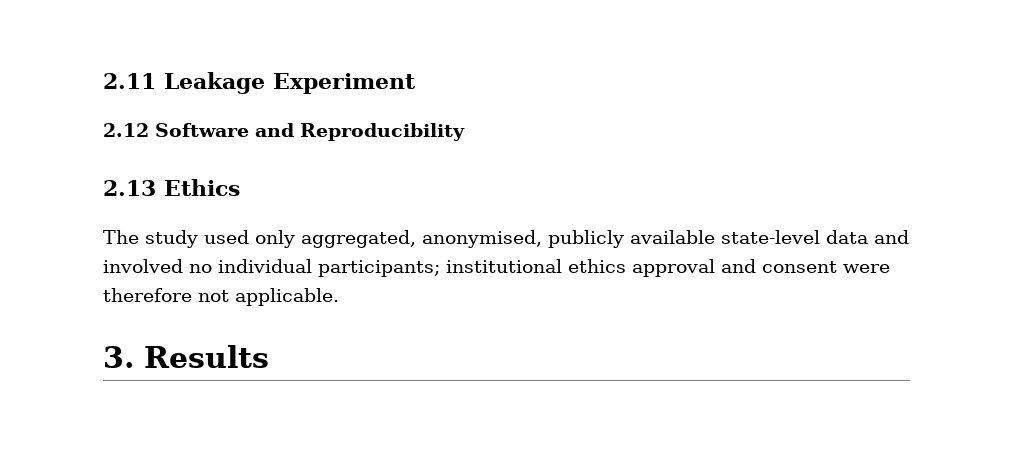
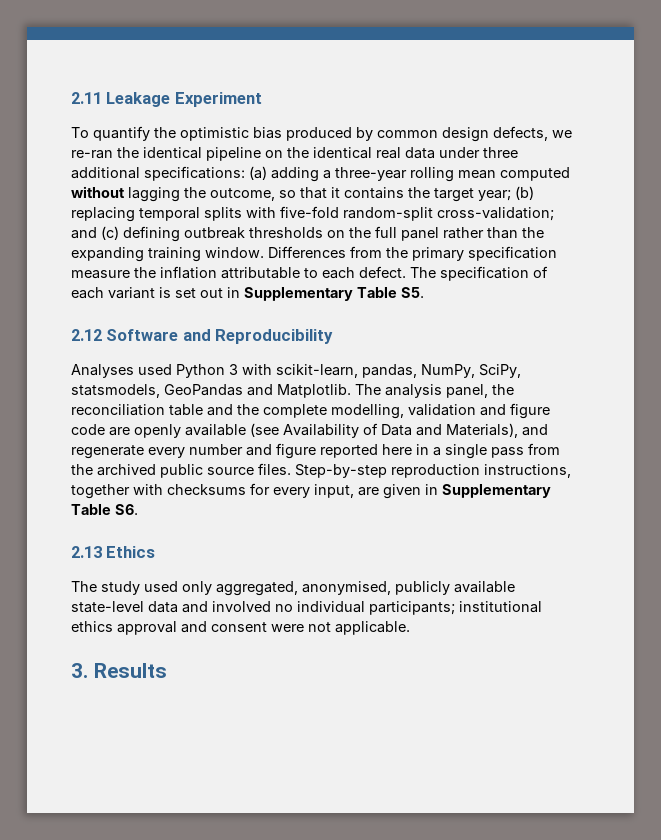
+ To quantify the optimistic bias produced by common design defects, we re-ran the identical pipeline on the identical real data under three additional specifications: (a) adding a three-year rolling mean computed without lagging the outcome, so that it contains the target year; (b) replacing temporal splits with five-fold random-split cross-validation; and (c) defining outbreak thresholds on the full panel rather than the expanding training window. Differences from the primary specification measure the inflation attributable to each defect. The specification of each variant is set out in Supplementary Table S5.
  2.12 Software and Reproducibility
+ Analyses used Python 3 with scikit-learn, pandas, NumPy, SciPy, statsmodels, GeoPandas and Matplotlib. The analysis panel, the reconciliation table and the complete modelling, validation and figure code are openly available (see Availability of Data and Materials), and regenerate every number and figure reported here in a single pass from the archived public source files. Step-by-step reproduction instructions, together with checksums for every input, are given in Supplementary Table S6.
- The study used only aggregated, anonymised, publicly available state-level data and involved no individual participants; institutional ethics approval and consent were therefore not applicable.
+ The study used only aggregated, anonymised, publicly available state-level data and involved no individual participants; institutional ethics approval and consent were not applicable.

